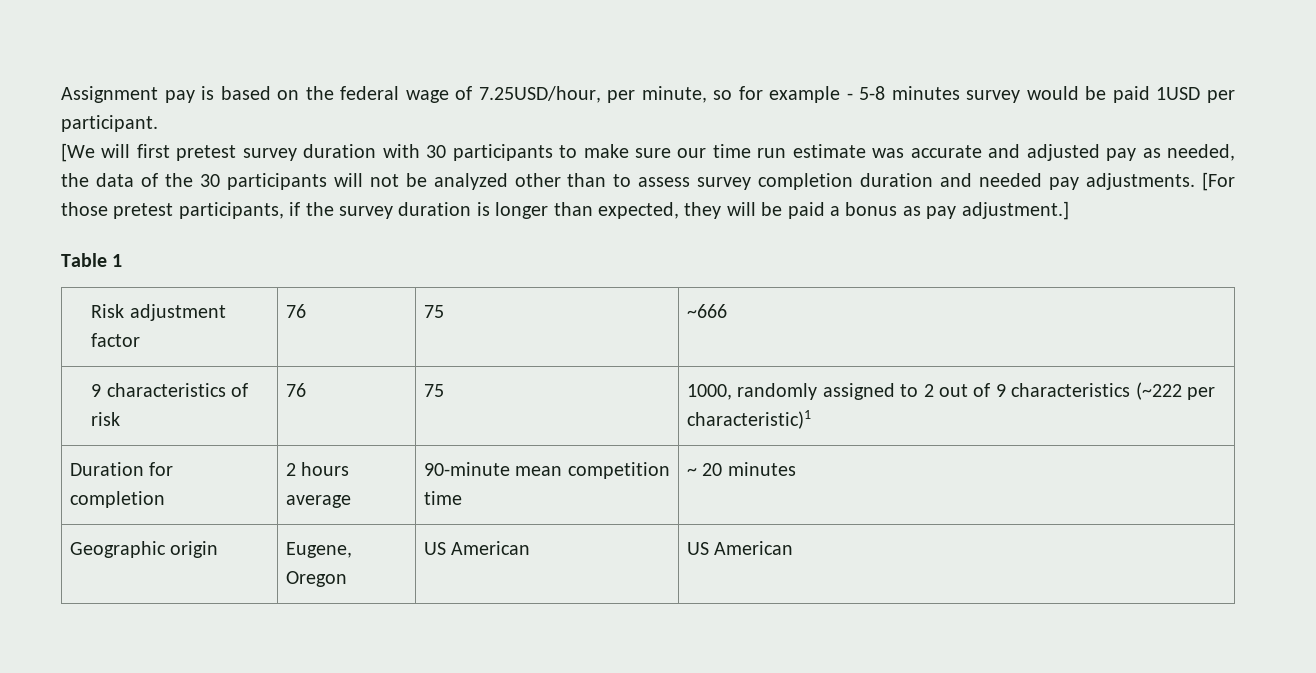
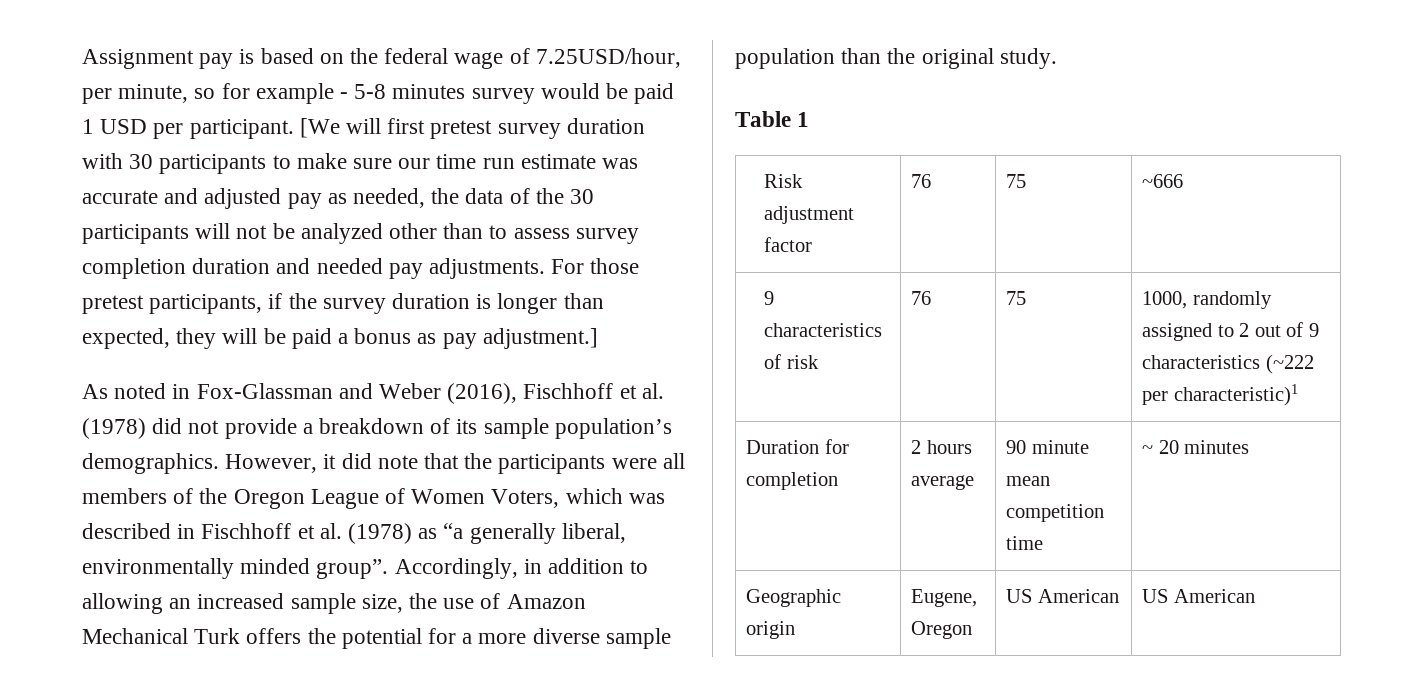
- Assignment pay is based on the federal wage of 7.25USD/hour, per minute, so for example - 5-8 minutes survey would be paid 1USD per participant.
- [We will first pretest survey duration with 30 participants to make sure our time run estimate was accurate and adjusted pay as needed, the data of the 30 participants will not be analyzed other than to assess survey completion duration and needed pay adjustments.
+ Assignment pay is based on the federal wage of 7.25USD/hour, per minute, so for example - 5-8 minutes survey would be paid 1 USD per participant. [We will first pretest survey duration with 30 participants to make sure our time run estimate was accurate and adjusted pay as needed, the data of the 30 participants will not be analyzed other than to assess survey completion duration and needed pay adjustments.
- [For those pretest participants, if the survey duration is longer than expected, they will be paid a bonus as pay adjustment.]
+ For those pretest participants, if the survey duration is longer than expected, they will be paid a bonus as pay adjustment.]
+ As noted in Fox-Glassman and Weber (2016), Fischhoff et al. (1978) did not provide a breakdown of its sample population’s demographics. However, it did note that the participants were all members of the Oregon League of Women Voters, which was described in Fischhoff et al. (1978) as “a generally liberal, environmentally minded group”. Accordingly, in addition to allowing an increased sample size, the use of Amazon Mechanical Turk offers the potential for a more diverse sample population than the original study.
- Duration for completion | 2 hours average | 90-minute mean competition time | ~ 20 minutes
+ Duration for completion | 2 hours average | 90 minute mean competition time | ~ 20 minutes

